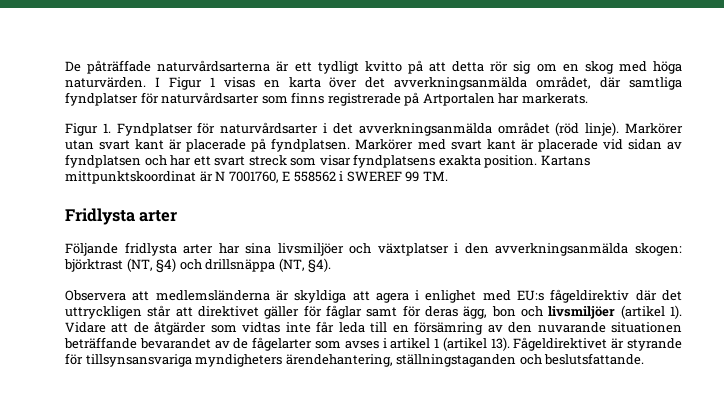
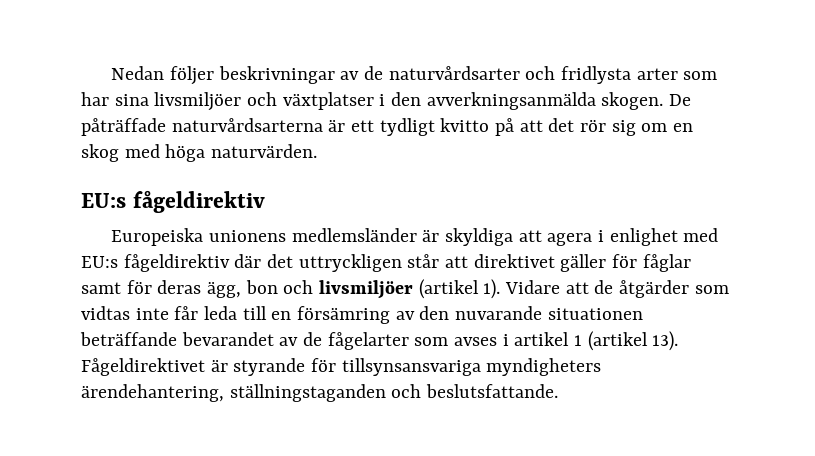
+ Nedan följer beskrivningar av de naturvårdsarter och fridlysta arter som har sina livsmiljöer och växtplatser i den avverkningsanmälda skogen.
- De påträffade naturvårdsarterna är ett tydligt kvitto på att detta rör sig om en skog med höga naturvärden. I Figur 1 visas en karta över det avverkningsanmälda området, där samtliga fyndplatser för naturvårdsarter som finns registrerade på Artportalen har markerats.
- Figur 1. Fyndplatser för naturvårdsarter i det avverkningsanmälda området (röd linje). Markörer utan svart kant är placerade på fyndplatsen. Markörer med svart kant är placerade vid sidan av fyndplatsen och har ett svart streck som visar fyndplatsens exakta position. Kartans mittpunktskoordinat är N 7001760, E 558562 i SWEREF 99 TM.
- Fridlysta arter
- Följande fridlysta arter har sina livsmiljöer och växtplatser i den avverkningsanmälda skogen: björktrast (NT, §4) och drillsnäppa (NT, §4).
- Observera att medlemsländerna är skyldiga att agera i enlighet med EU:s fågeldirektiv där det uttryckligen står att direktivet gäller för fåglar samt för deras ägg, bon och livsmiljöer (artikel 1).
+ De påträffade naturvårdsarterna är ett tydligt kvitto på att det rör sig om en skog med höga naturvärden.
+ EU:s fågeldirektiv
+ Europeiska unionens medlemsländer är skyldiga att agera i enlighet med EU:s fågeldirektiv där det uttryckligen står att direktivet gäller för fåglar samt för deras ägg, bon och livsmiljöer (artikel 1).

